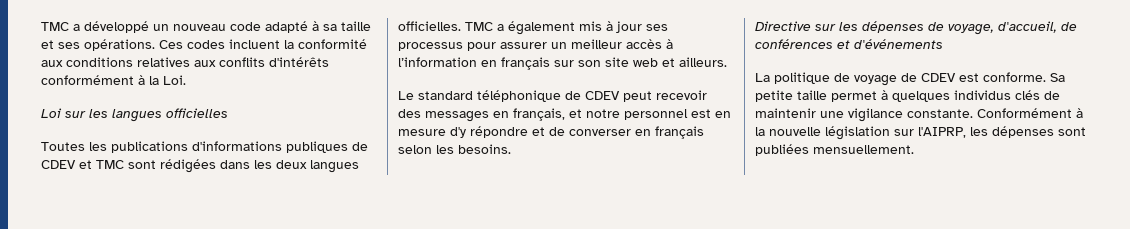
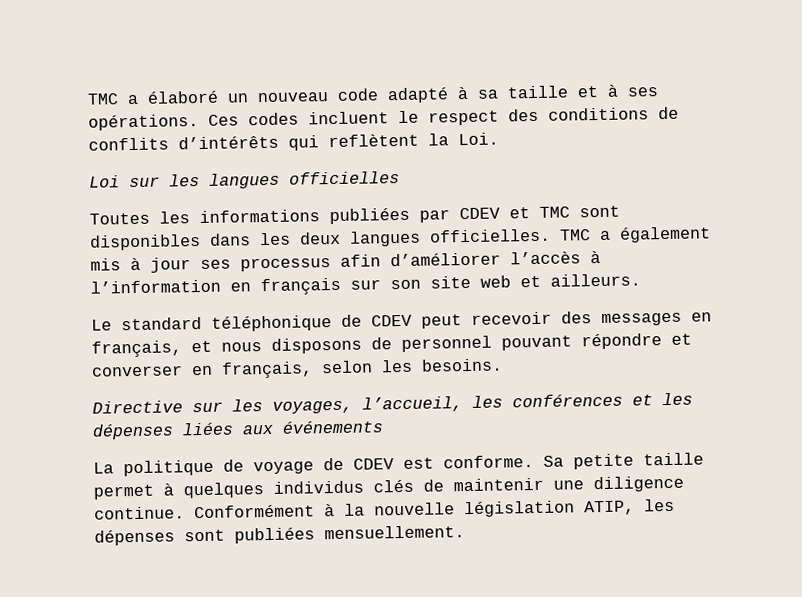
- TMC a développé un nouveau code adapté à sa taille et ses opérations.
+ TMC a élaboré un nouveau code adapté à sa taille et à ses opérations.
- Ces codes incluent la conformité aux conditions relatives aux conflits d'intérêts conformément à la Loi.
+ Ces codes incluent le respect des conditions de conflits d’intérêts qui reflètent la Loi.
- Toutes les publications d'informations publiques de CDEV et TMC sont rédigées dans les deux langues officielles.
+ Toutes les informations publiées par CDEV et TMC sont disponibles dans les deux langues officielles.
- TMC a également mis à jour ses processus pour assurer un meilleur accès à l’information en français sur son site web et ailleurs.
+ TMC a également mis à jour ses processus afin d’améliorer l’accès à l’information en français sur son site web et ailleurs.
- Le standard téléphonique de CDEV peut recevoir des messages en français, et notre personnel est en mesure d'y répondre et de converser en français selon les besoins.
+ Le standard téléphonique de CDEV peut recevoir des messages en français, et nous disposons de personnel pouvant répondre et converser en français, selon les besoins.
- Directive sur les dépenses de voyage, d'accueil, de conférences et d'événements
+ Directive sur les voyages, l’accueil, les conférences et les dépenses liées aux événements
- Sa petite taille permet à quelques individus clés de maintenir une vigilance constante.
+ Sa petite taille permet à quelques individus clés de maintenir une diligence continue.
- Conformément à la nouvelle législation sur l'AIPRP, les dépenses sont publiées mensuellement.
+ Conformément à la nouvelle législation ATIP, les dépenses sont publiées mensuellement.

